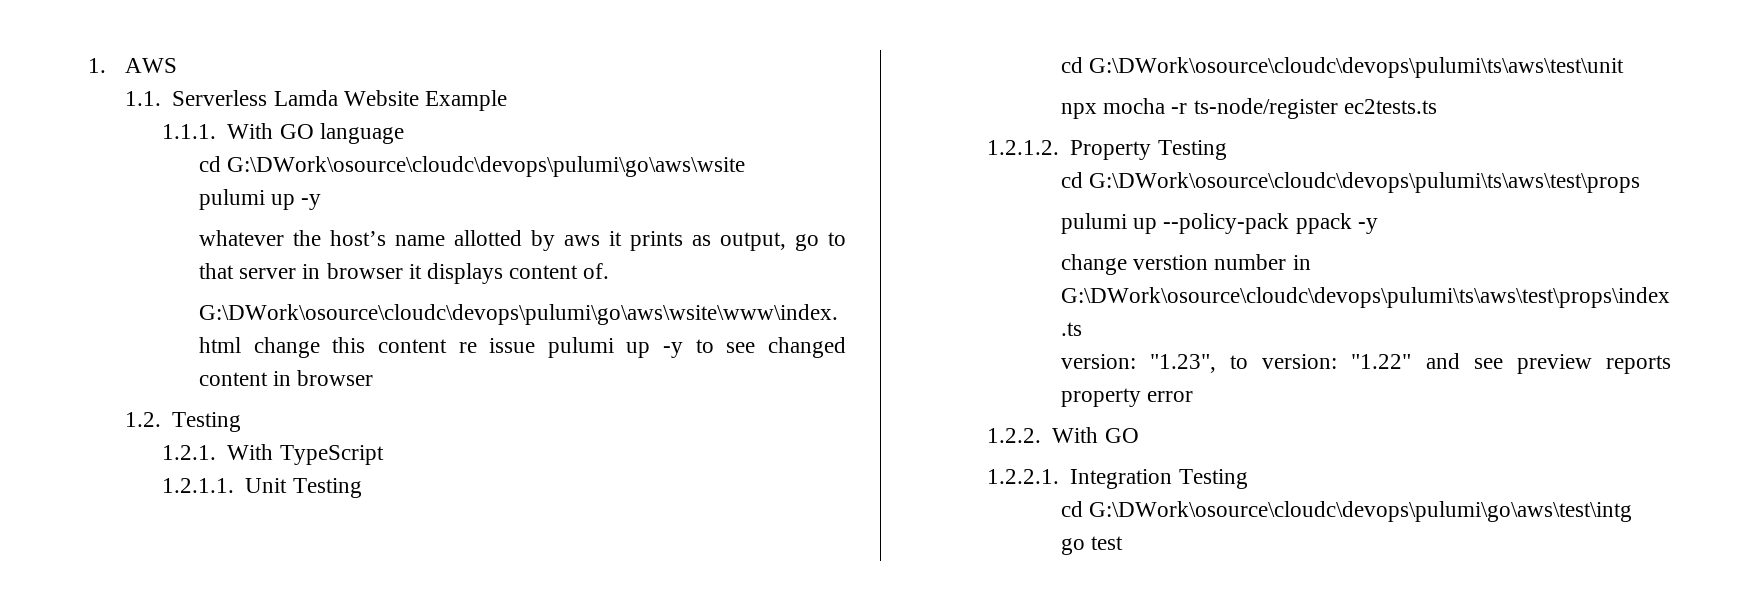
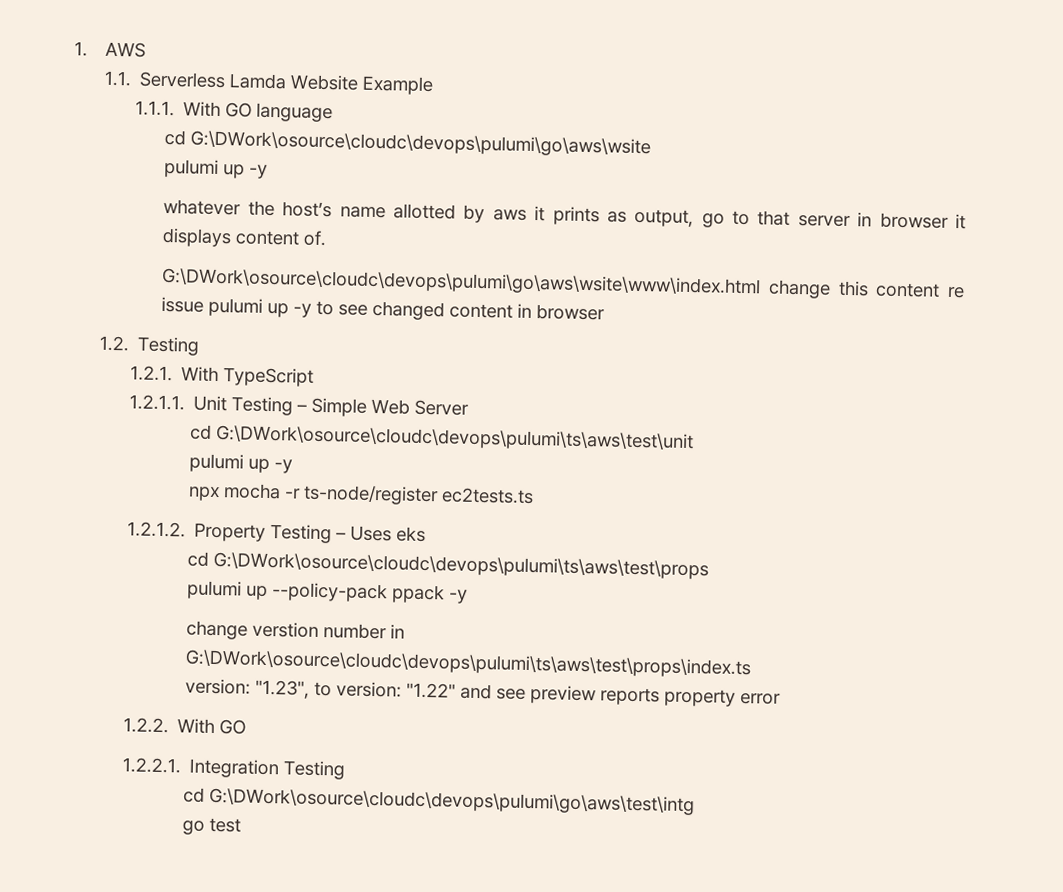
- 1.2.1.1. Unit Testing
+ 1.2.1.1. Unit Testing – Simple Web Server
  cd G:\DWork\osource\cloudc\devops\pulumi\ts\aws\test\unit
+ pulumi up -y
- 1.2.1.2. Property Testing
+ 1.2.1.2. Property Testing – Uses eks

